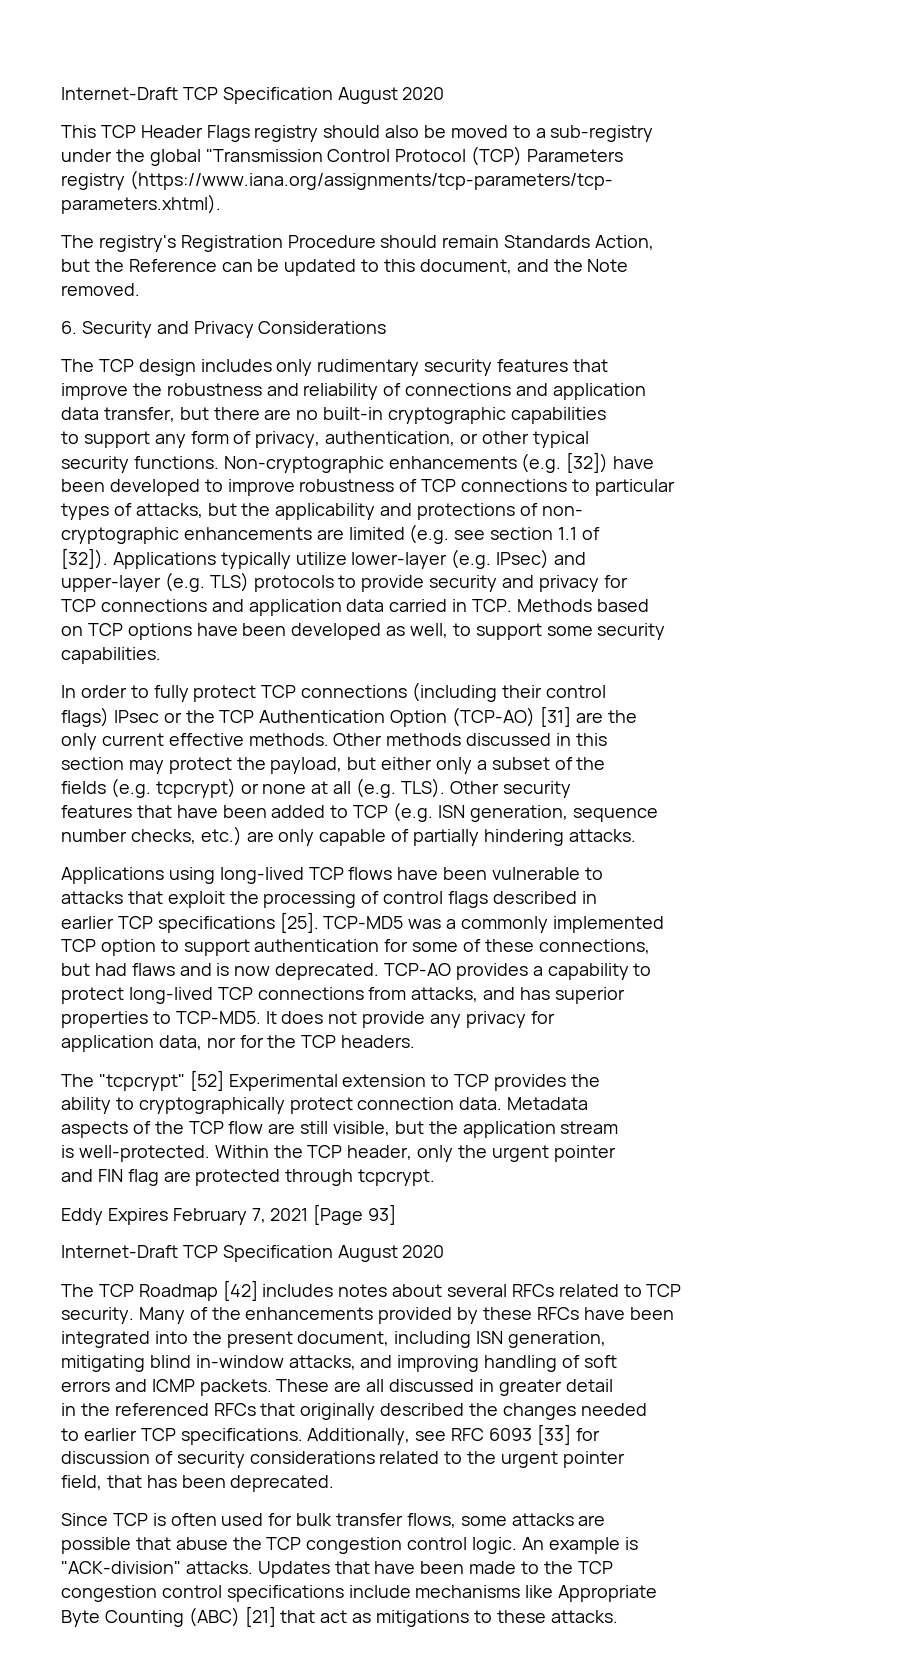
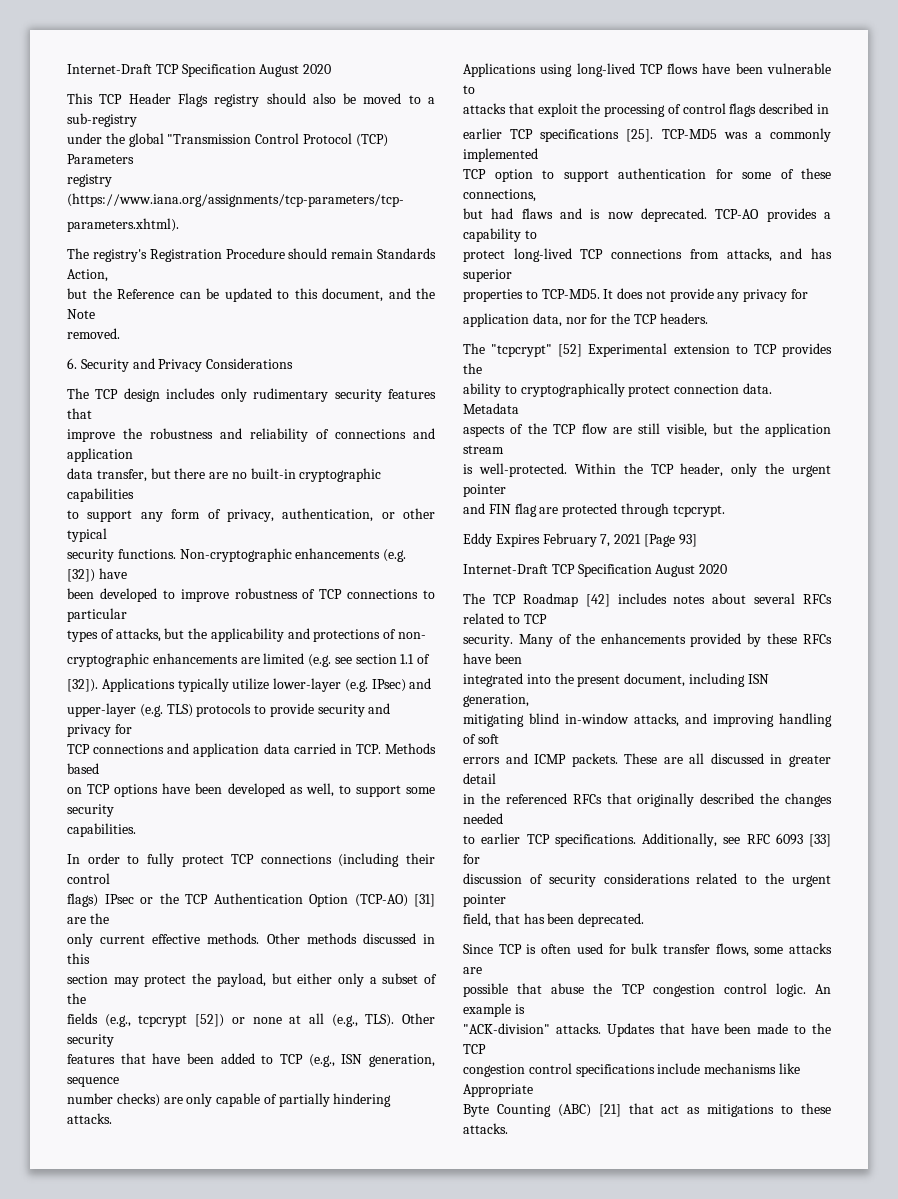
- fields (e.g. tcpcrypt) or none at all (e.g. TLS).
+ fields (e.g., tcpcrypt [52]) or none at all (e.g., TLS).
- features that have been added to TCP (e.g. ISN generation, sequence
+ features that have been added to TCP (e.g., ISN generation, sequence
- number checks, etc.) are only capable of partially hindering attacks.
+ number checks) are only capable of partially hindering attacks.

